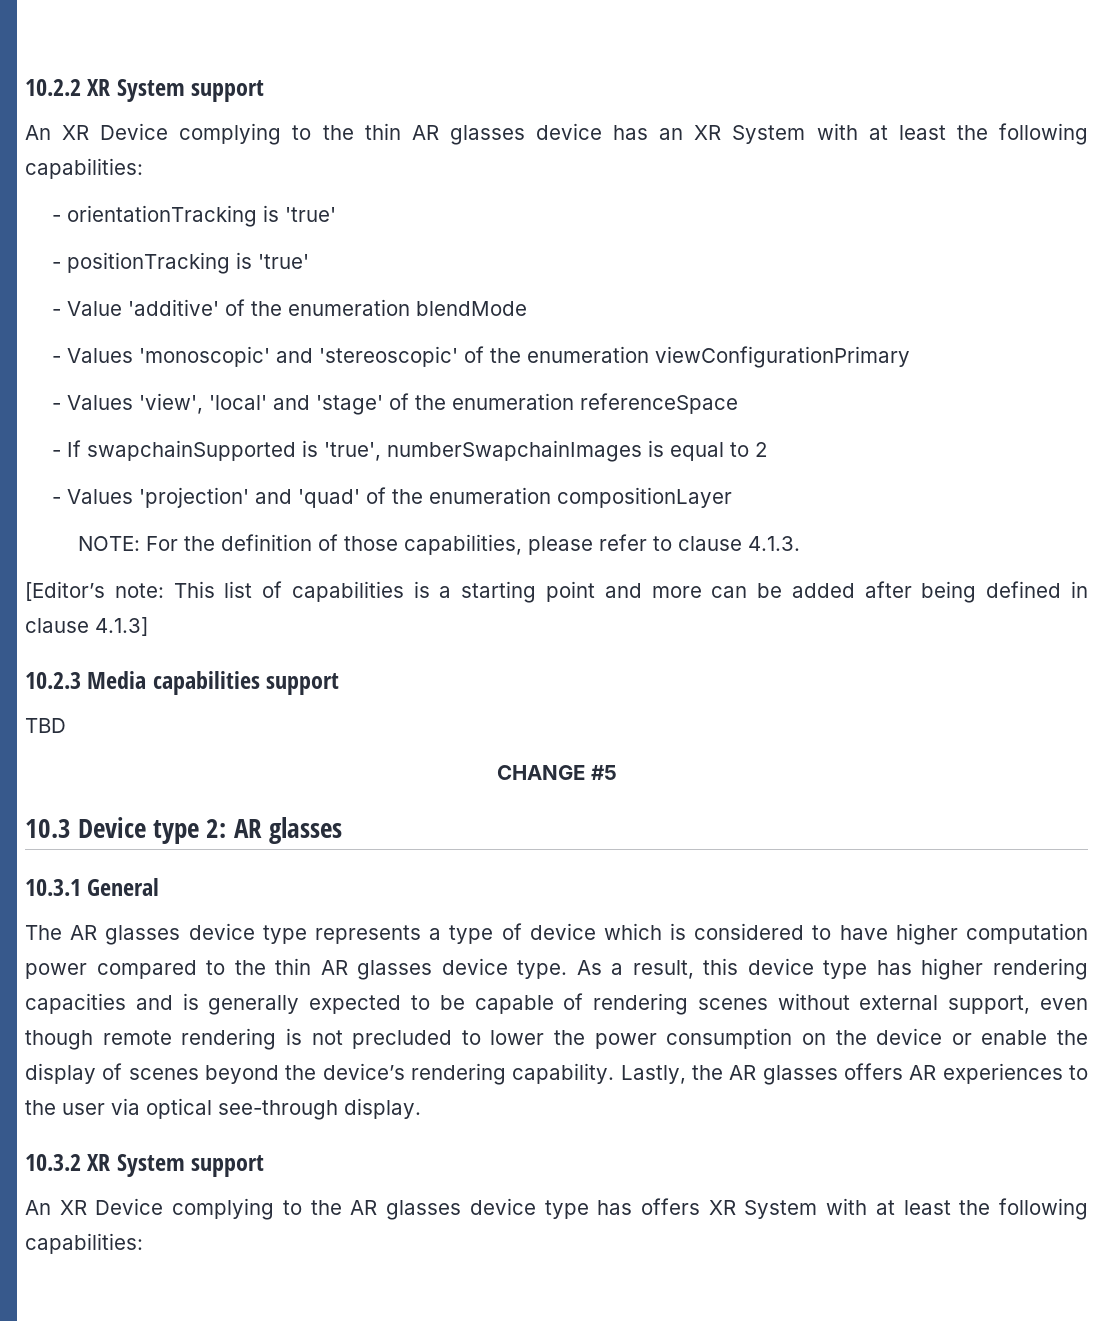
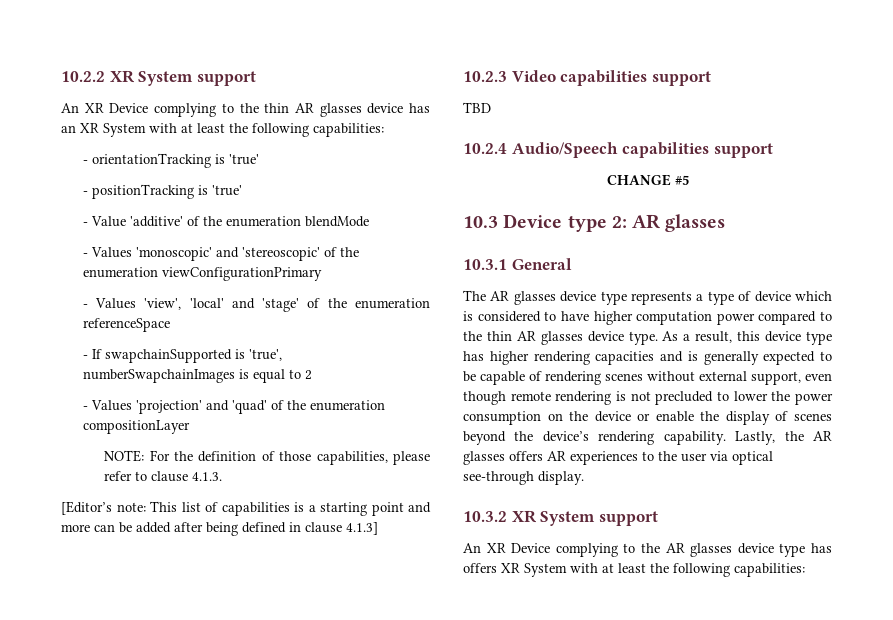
- 10.2.3 Media capabilities support
+ 10.2.3 Video capabilities support
+ 10.2.4 Audio/Speech capabilities support

